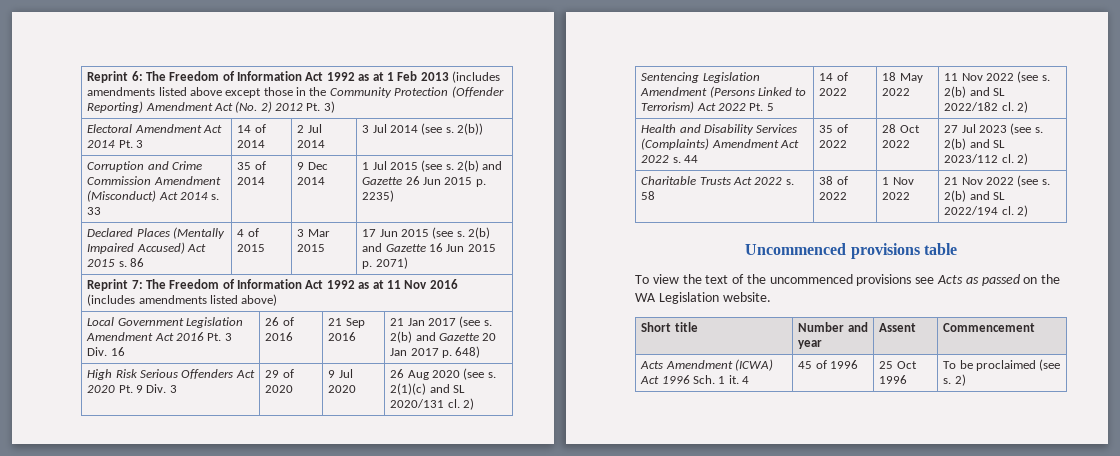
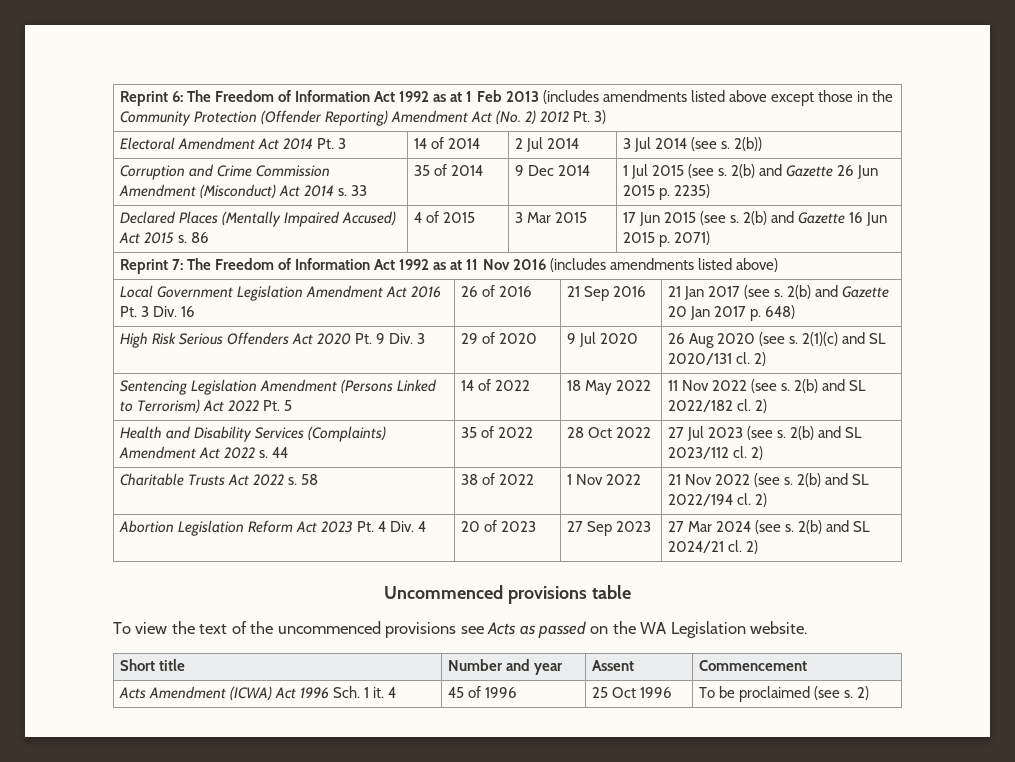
+ Abortion Legislation Reform Act 2023 Pt. 4 Div. 4 | 20 of 2023 | 27 Sep 2023 | 27 Mar 2024 (see s. 2(b) and SL 2024/21 cl. 2)

